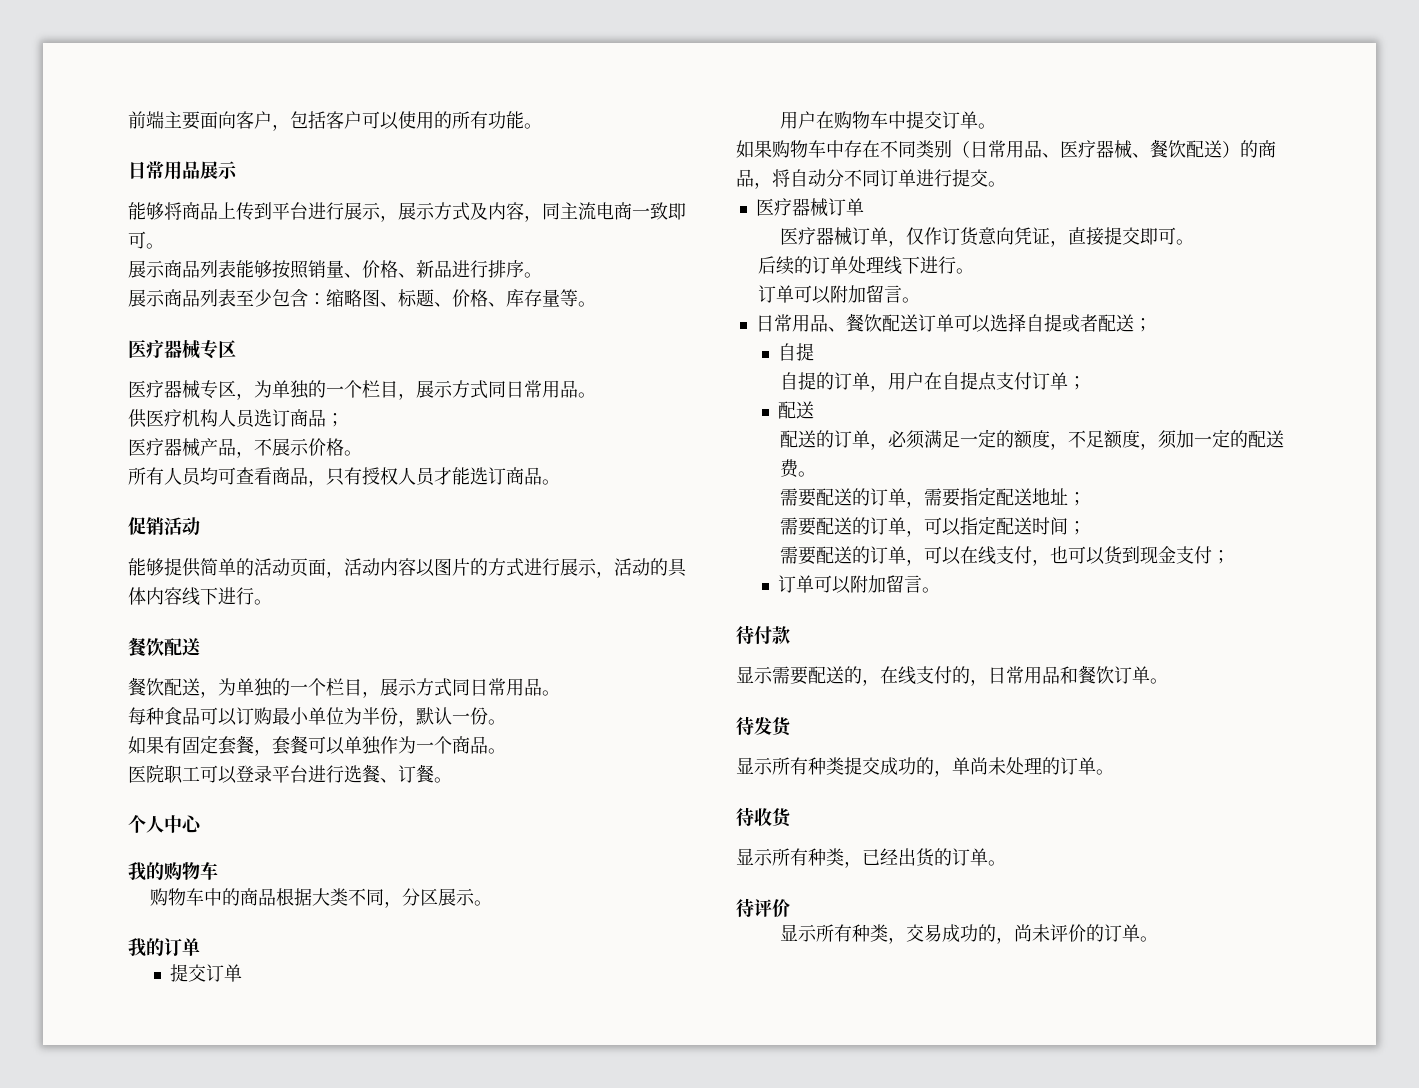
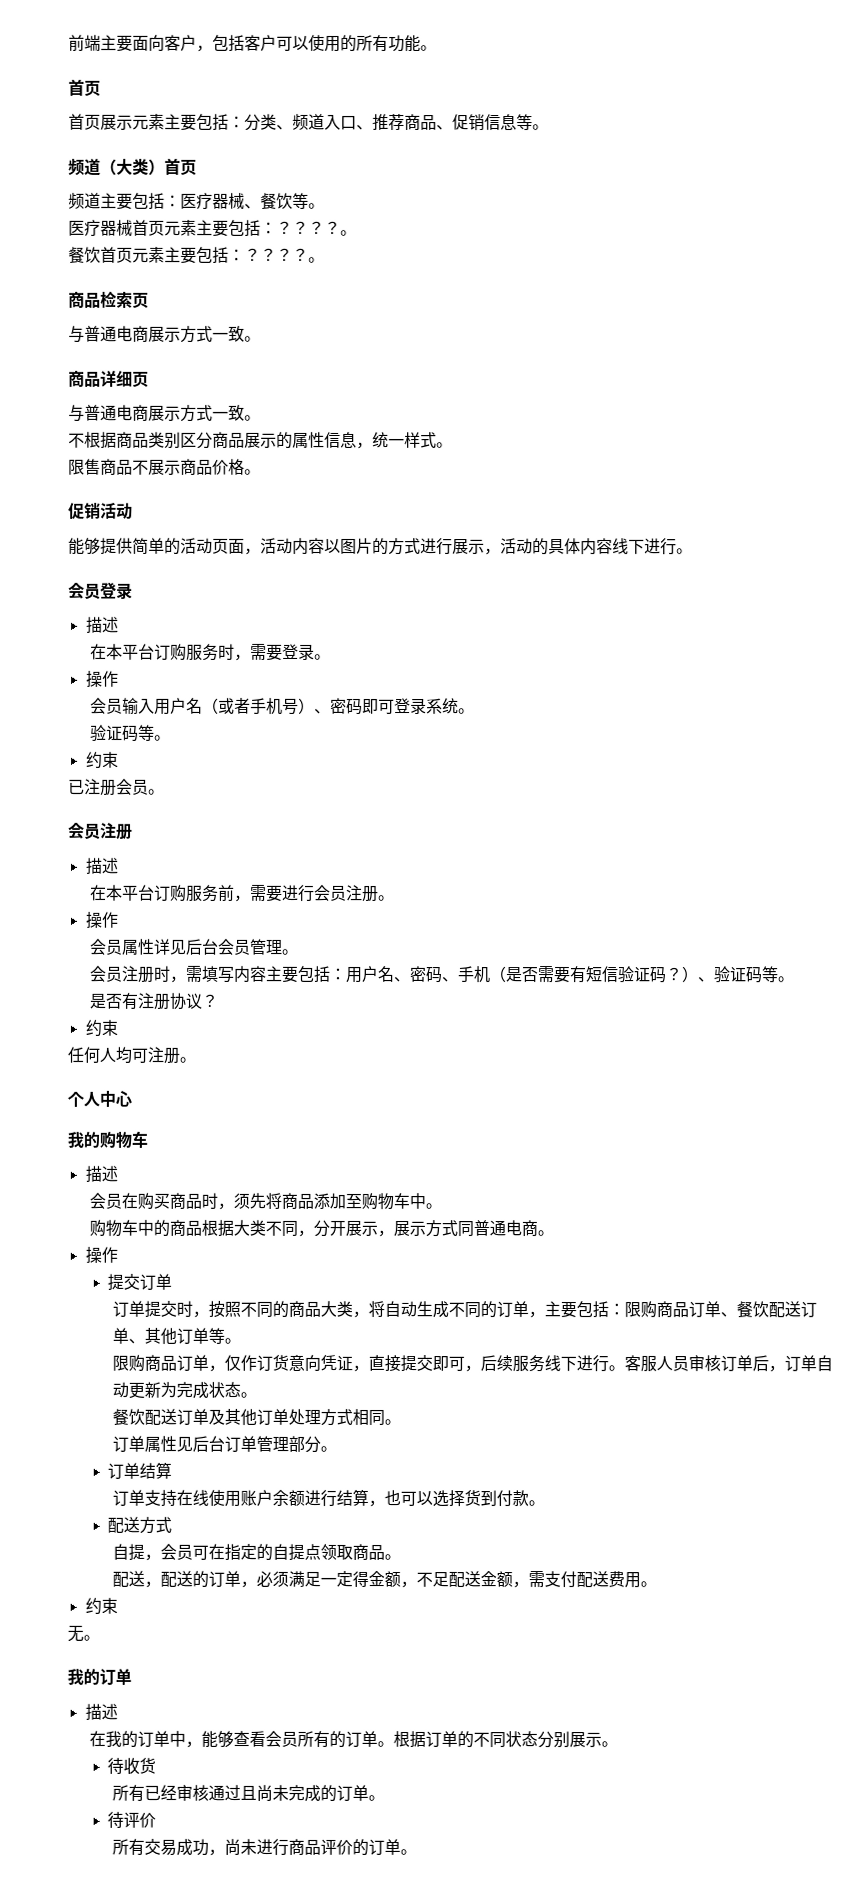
  前端主要面向客户，包括客户可以使用的所有功能。
- 日常用品展示
- 能够将商品上传到平台进行展示，展示方式及内容，同主流电商一致即可。
- 展示商品列表能够按照销量、价格、新品进行排序。
- 展示商品列表至少包含：缩略图、标题、价格、库存量等。
- 医疗器械专区
- 医疗器械专区，为单独的一个栏目，展示方式同日常用品。
- 供医疗机构人员选订商品；
- 医疗器械产品，不展示价格。
- 所有人员均可查看商品，只有授权人员才能选订商品。
+ 首页
+ 首页展示元素主要包括：分类、频道入口、推荐商品、促销信息等。
+ 频道（大类）首页
+ 频道主要包括：医疗器械、餐饮等。
+ 医疗器械首页元素主要包括：？？？？。
+ 餐饮首页元素主要包括：？？？？。
+ 商品检索页
+ 与普通电商展示方式一致。
+ 商品详细页
+ 与普通电商展示方式一致。
+ 不根据商品类别区分商品展示的属性信息，统一样式。
+ 限售商品不展示商品价格。
  能够提供简单的活动页面，活动内容以图片的方式进行展示，活动的具体内容线下进行。
- 餐饮配送
- 餐饮配送，为单独的一个栏目，展示方式同日常用品。
- 每种食品可以订购最小单位为半份，默认一份。
- 如果有固定套餐，套餐可以单独作为一个商品。
- 医院职工可以登录平台进行选餐、订餐。
+ 会员登录
+ 描述
+ 在本平台订购服务时，需要登录。
+ 操作
+ 会员输入用户名（或者手机号）、密码即可登录系统。
+ 验证码等。
+ 约束
+ 已注册会员。
+ 会员注册
+ 描述
+ 在本平台订购服务前，需要进行会员注册。
+ 操作
+ 会员属性详见后台会员管理。
+ 会员注册时，需填写内容主要包括：用户名、密码、手机（是否需要有短信验证码？）、验证码等。
+ 是否有注册协议？
+ 约束
+ 任何人均可注册。
  我的购物车
+ 描述
+ 会员在购买商品时，须先将商品添加至购物车中。
- 购物车中的商品根据大类不同，分区展示。
- 我的订单
+ 购物车中的商品根据大类不同，分开展示，展示方式同普通电商。
+ 操作
- 用户在购物车中提交订单。
- 如果购物车中存在不同类别（日常用品、医疗器械、餐饮配送）的商品，将自动分不同订单进行提交。
- 医疗器械订单
- 医疗器械订单，仅作订货意向凭证，直接提交即可。
- 后续的订单处理线下进行。
- 订单可以附加留言。
- 日常用品、餐饮配送订单可以选择自提或者配送；
- 自提
- 自提的订单，用户在自提点支付订单；
- 配送
- 配送的订单，必须满足一定的额度，不足额度，须加一定的配送费。
- 需要配送的订单，需要指定配送地址；
- 需要配送的订单，可以指定配送时间；
- 需要配送的订单，可以在线支付，也可以货到现金支付；
- 订单可以附加留言。
- 待付款
- 显示需要配送的，在线支付的，日常用品和餐饮订单。
- 待发货
- 显示所有种类提交成功的，单尚未处理的订单。
+ 订单提交时，按照不同的商品大类，将自动生成不同的订单，主要包括：限购商品订单、餐饮配送订单、其他订单等。
+ 限购商品订单，仅作订货意向凭证，直接提交即可，后续服务线下进行。客服人员审核订单后，订单自动更新为完成状态。
+ 餐饮配送订单及其他订单处理方式相同。
+ 订单属性见后台订单管理部分。
+ 订单结算
+ 订单支持在线使用账户余额进行结算，也可以选择货到付款。
+ 配送方式
+ 自提，会员可在指定的自提点领取商品。
+ 配送，配送的订单，必须满足一定得金额，不足配送金额，需支付配送费用。
+ 约束
+ 无。
+ 我的订单
+ 描述
+ 在我的订单中，能够查看会员所有的订单。根据订单的不同状态分别展示。
  待收货
- 显示所有种类，已经出货的订单。
+ 所有已经审核通过且尚未完成的订单。
  待评价
- 显示所有种类，交易成功的，尚未评价的订单。
+ 所有交易成功，尚未进行商品评价的订单。

